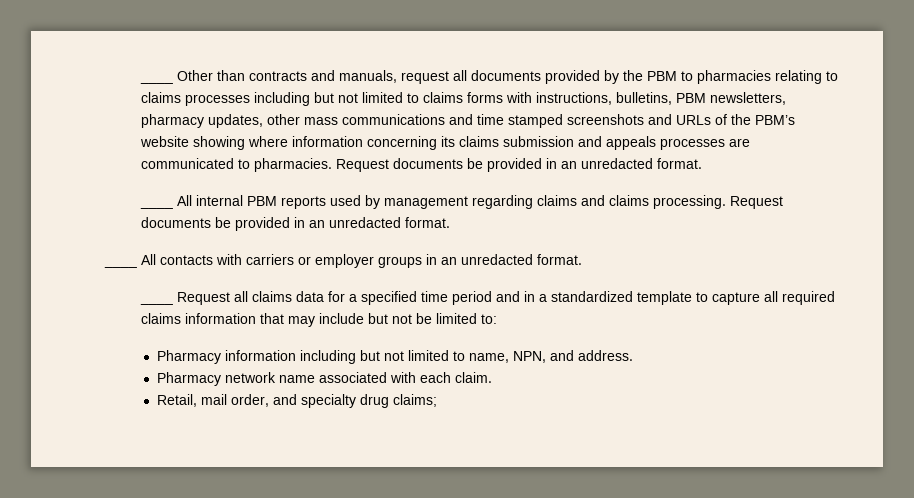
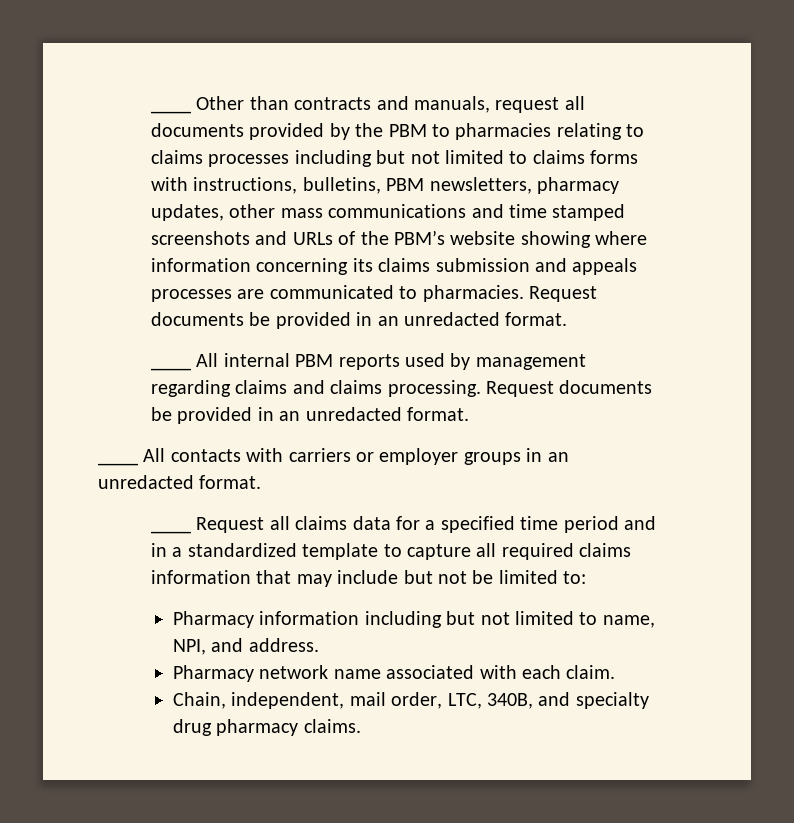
- Pharmacy information including but not limited to name, NPN, and address.
+ Pharmacy information including but not limited to name, NPI, and address.
- Retail, mail order, and specialty drug claims;
+ Chain, independent, mail order, LTC, 340B, and specialty drug pharmacy claims.

